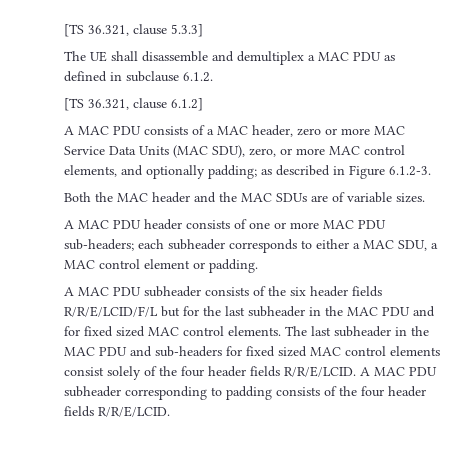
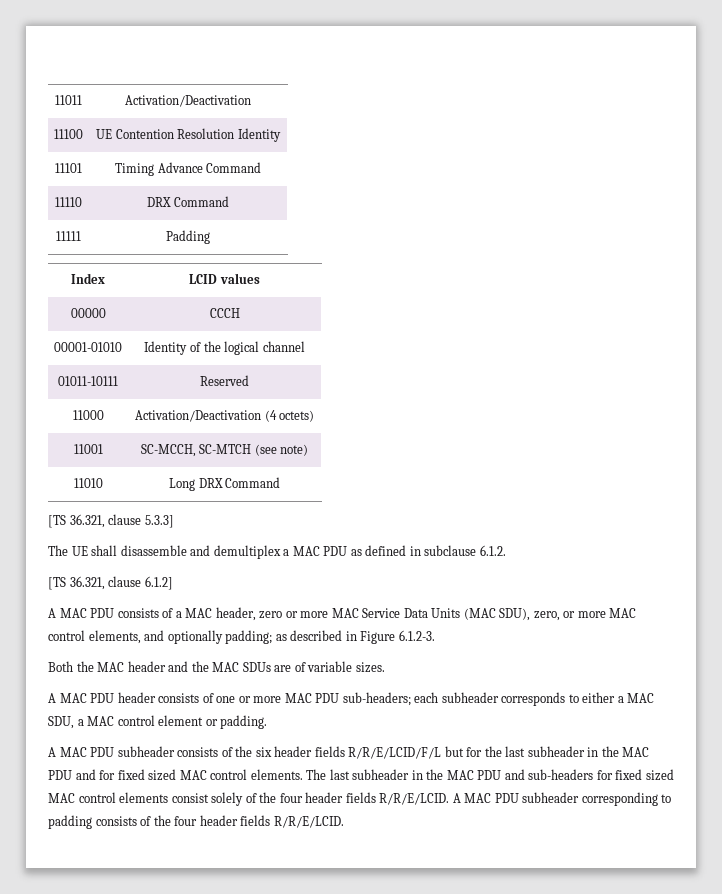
+ 11011 | Activation/Deactivation
+ 11100 | UE Contention Resolution Identity
+ 11101 | Timing Advance Command
+ 11110 | DRX Command
+ 11111 | Padding
+ Index | LCID values
+ 00000 | CCCH
+ 00001-01010 | Identity of the logical channel
+ 01011-10111 | Reserved
+ 11000 | Activation/Deactivation (4 octets)
+ 11001 | SC-MCCH, SC-MTCH (see note)
+ 11010 | Long DRX Command

